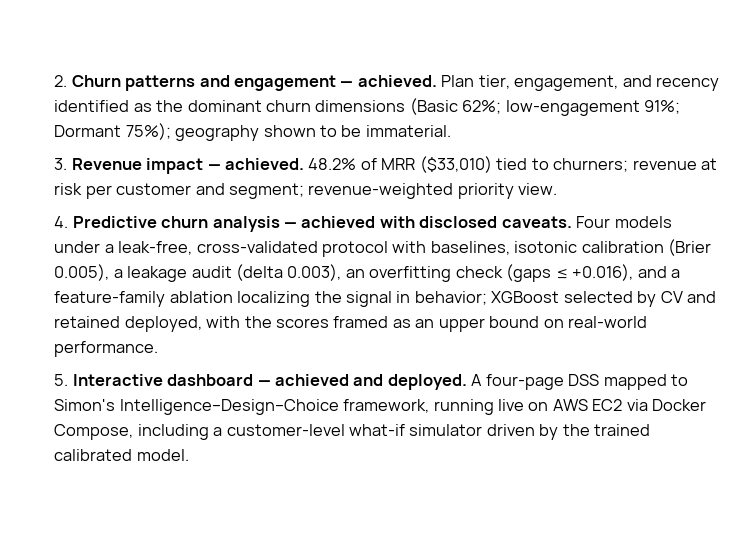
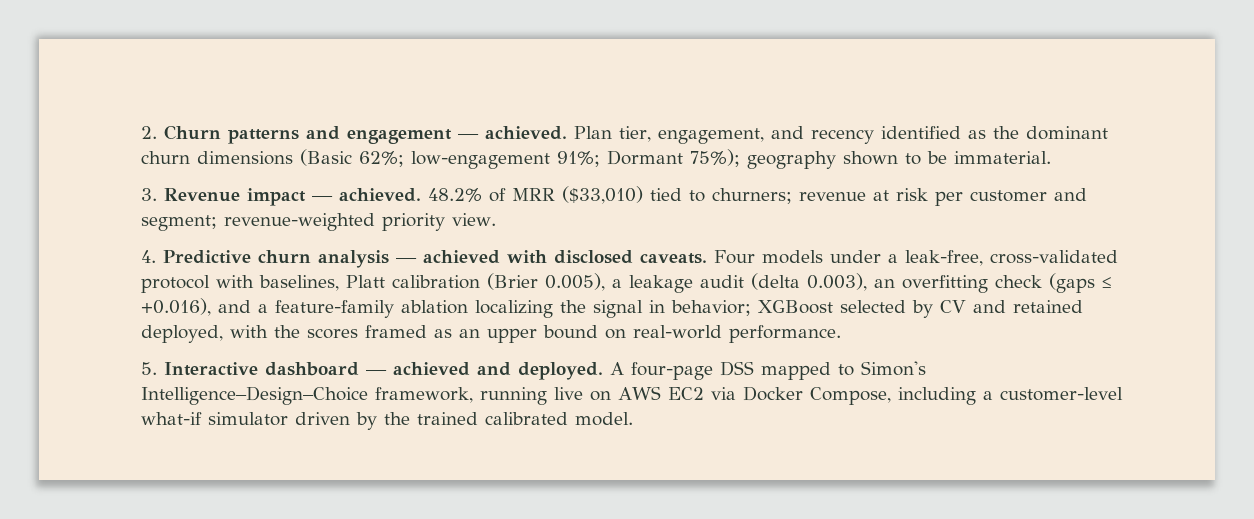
- Four models under a leak-free, cross-validated protocol with baselines, isotonic calibration (Brier 0.005), a leakage audit (delta 0.003), an overfitting check (gaps ≤ +0.016), and a feature-family ablation localizing the signal in behavior; XGBoost selected by CV and retained deployed, with the scores framed as an upper bound on real-world performance.
+ Four models under a leak-free, cross-validated protocol with baselines, Platt calibration (Brier 0.005), a leakage audit (delta 0.003), an overfitting check (gaps ≤ +0.016), and a feature-family ablation localizing the signal in behavior; XGBoost selected by CV and retained deployed, with the scores framed as an upper bound on real-world performance.

